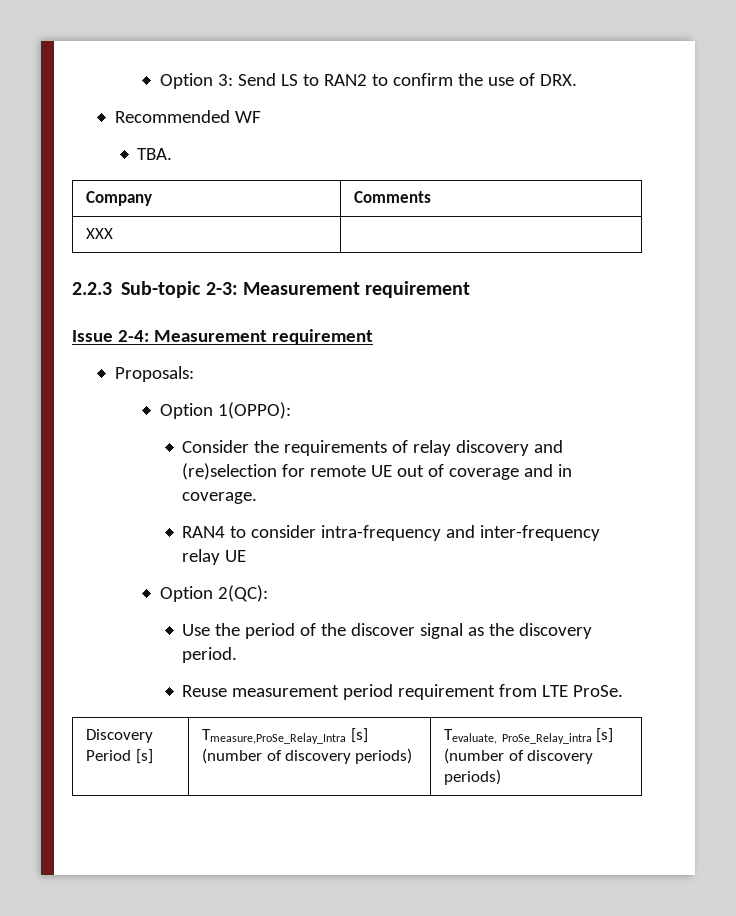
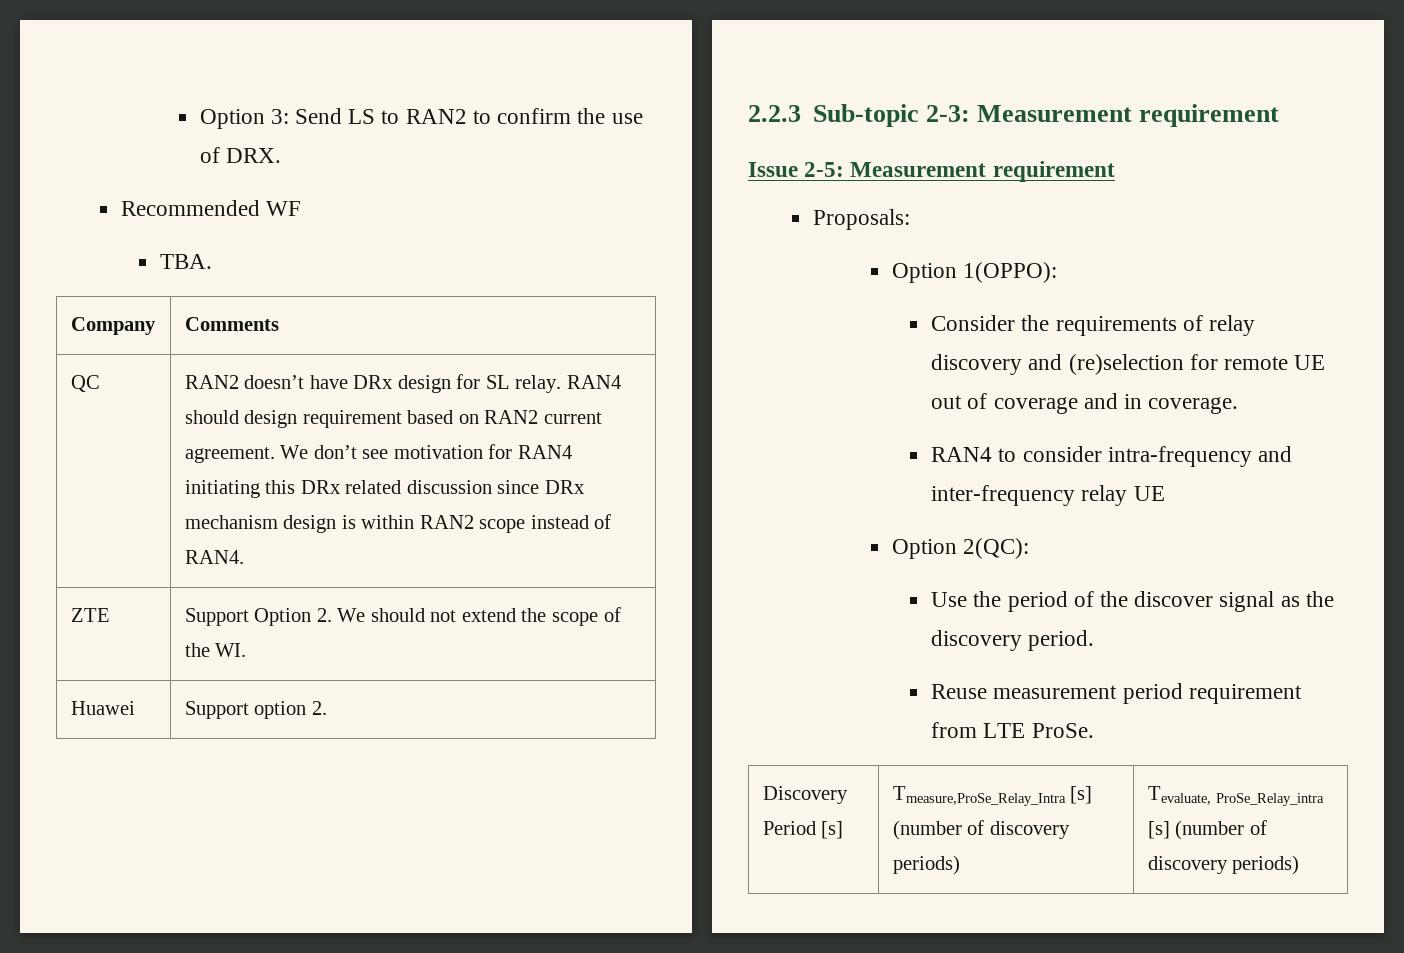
- XXX |
+ QC | RAN2 doesn’t have DRx design for SL relay. RAN4 should design requirement based on RAN2 current agreement. We don’t see motivation for RAN4 initiating this DRx related discussion since DRx mechanism design is within RAN2 scope instead of RAN4.
+ ZTE | Support Option 2. We should not extend the scope of the WI.
+ Huawei | Support option 2.
- Issue 2-4: Measurement requirement
+ Issue 2-5: Measurement requirement

